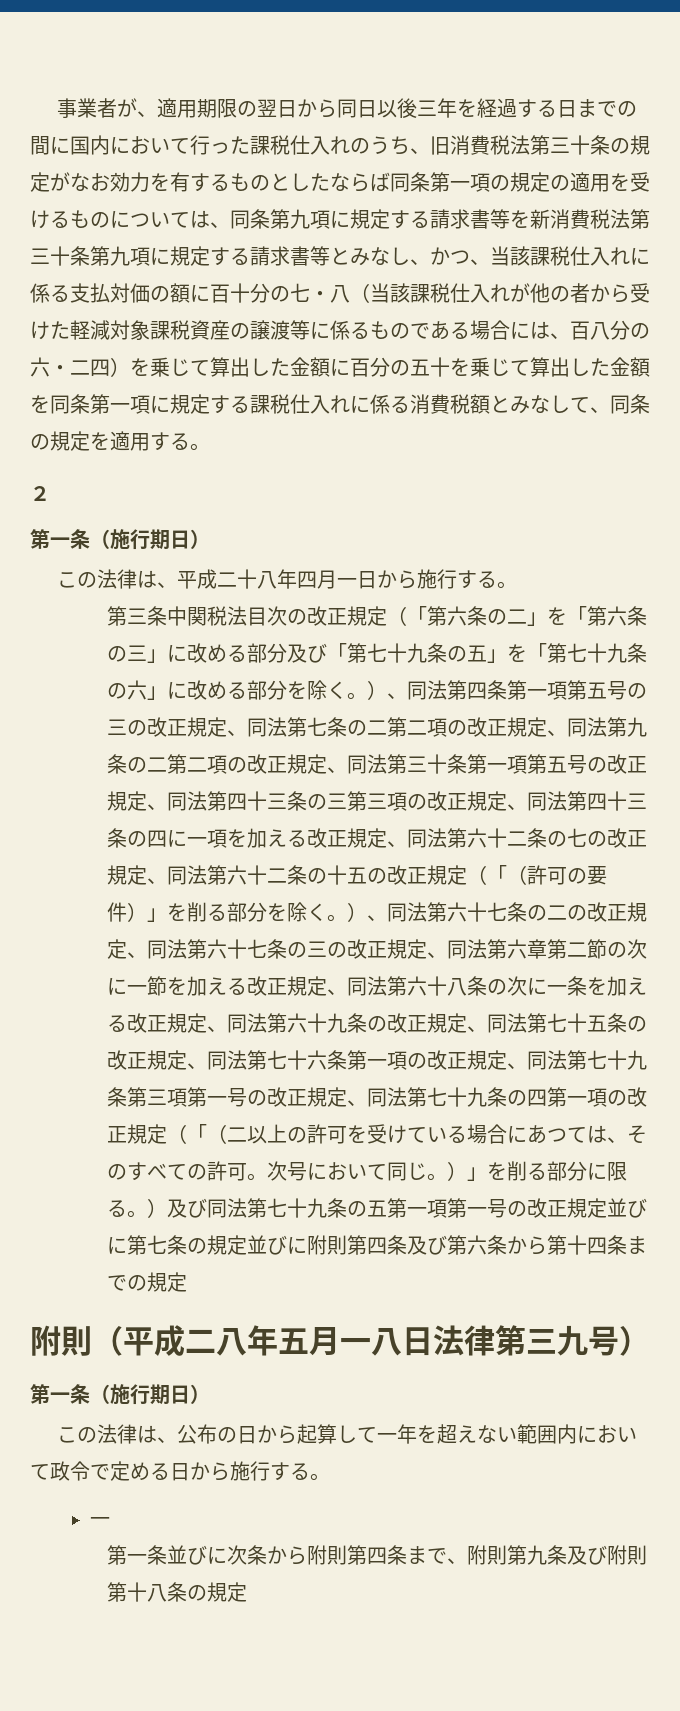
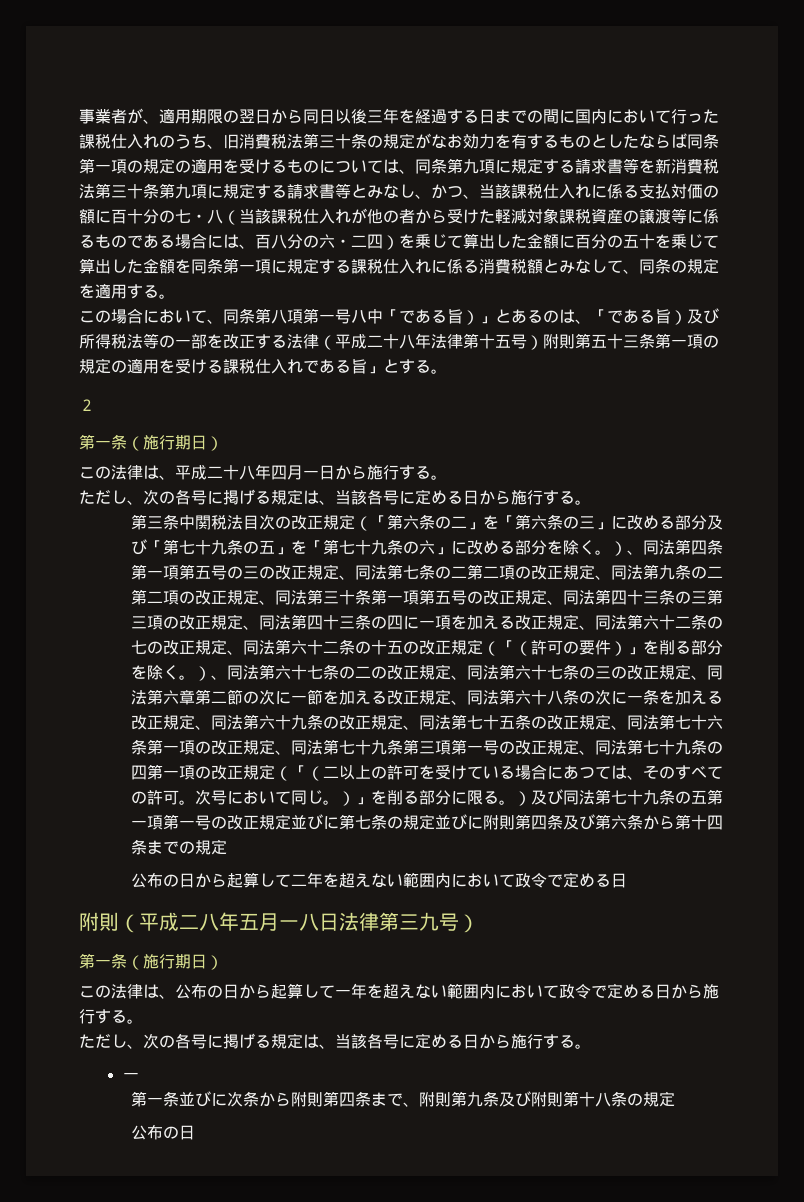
+ この場合において、同条第八項第一号ハ中「である旨）」とあるのは、「である旨）及び所得税法等の一部を改正する法律（平成二十八年法律第十五号）附則第五十三条第一項の規定の適用を受ける課税仕入れである旨」とする。
  この法律は、平成二十八年四月一日から施行する。
+ ただし、次の各号に掲げる規定は、当該各号に定める日から施行する。
+ 公布の日から起算して二年を超えない範囲内において政令で定める日
  この法律は、公布の日から起算して一年を超えない範囲内において政令で定める日から施行する。
+ ただし、次の各号に掲げる規定は、当該各号に定める日から施行する。
  第一条並びに次条から附則第四条まで、附則第九条及び附則第十八条の規定
+ 公布の日

